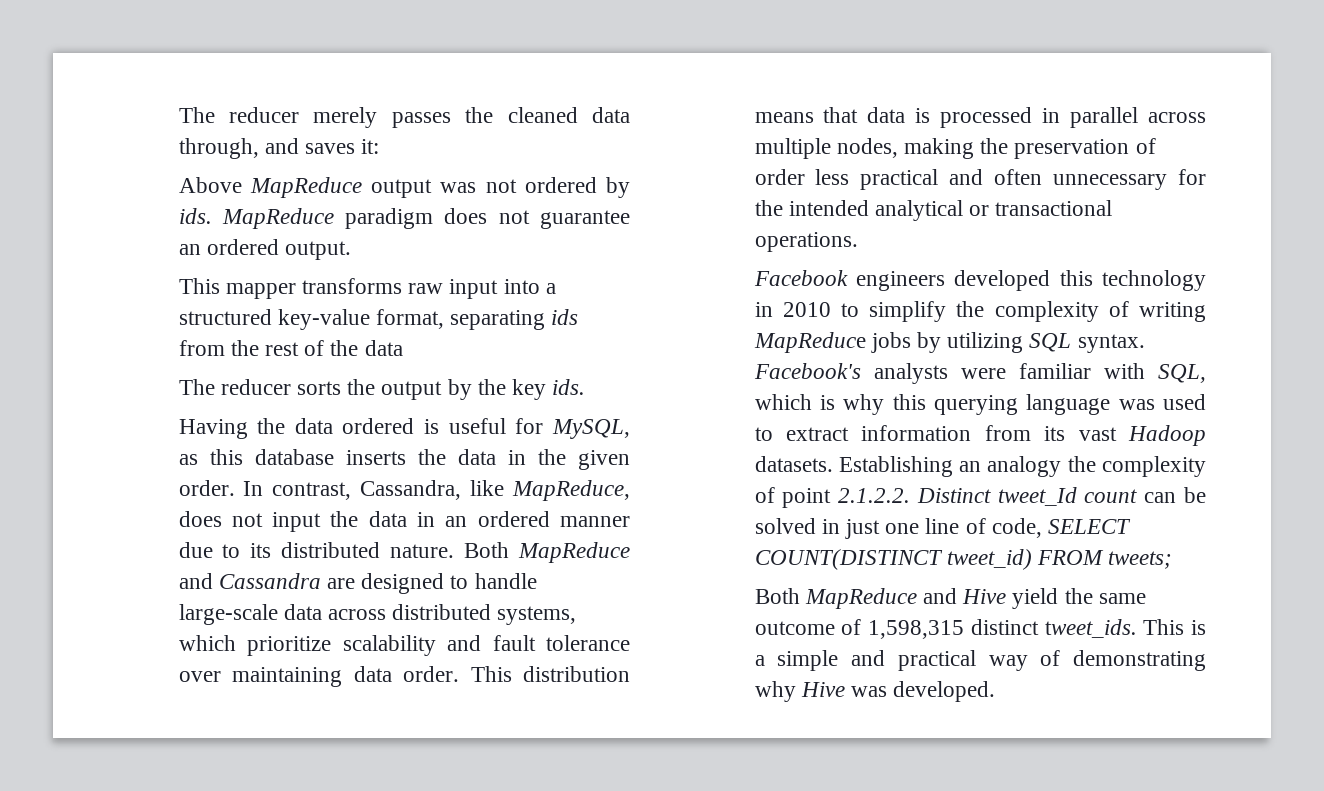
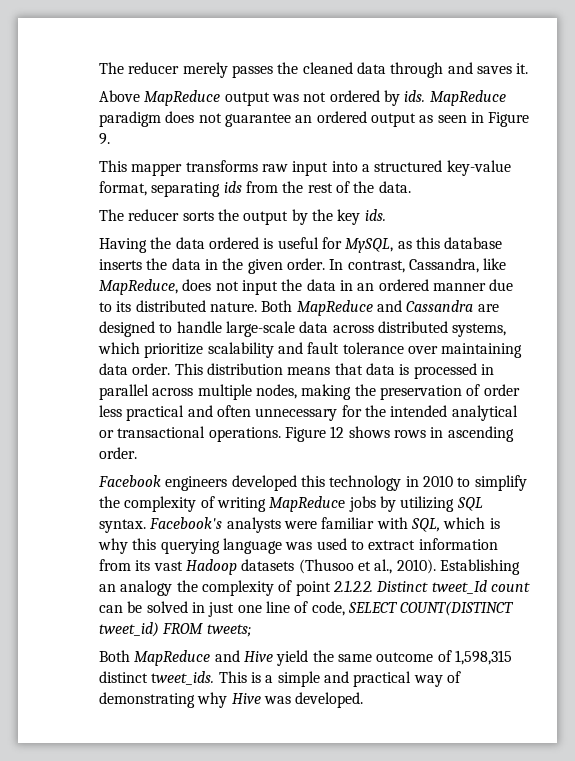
- The reducer merely passes the cleaned data through, and saves it:
+ The reducer merely passes the cleaned data through and saves it.
- MapReduce paradigm does not guarantee an ordered output.
+ MapReduce paradigm does not guarantee an ordered output as seen in Figure 9.
- This mapper transforms raw input into a structured key-value format, separating ids from the rest of the data
+ This mapper transforms raw input into a structured key-value format, separating ids from the rest of the data.
+ Figure 12 shows rows in ascending order.
- Facebook's analysts were familiar with SQL, which is why this querying language was used to extract information from its vast Hadoop datasets.
+ Facebook's analysts were familiar with SQL, which is why this querying language was used to extract information from its vast Hadoop datasets (Thusoo et al., 2010).

